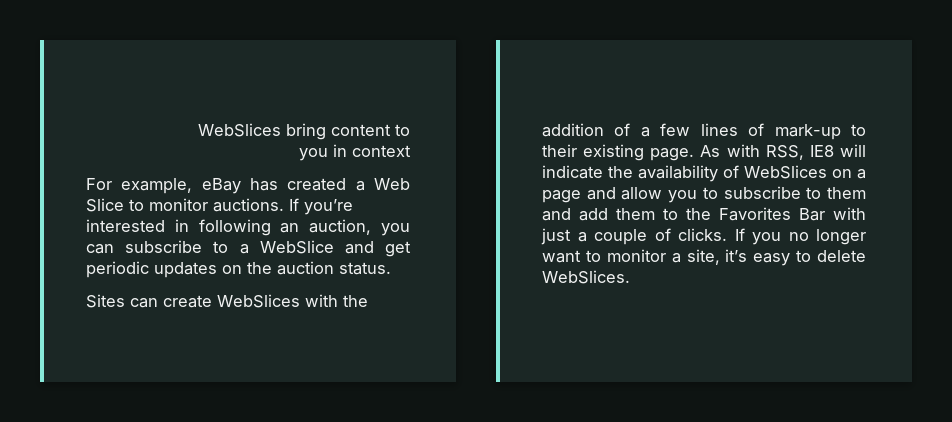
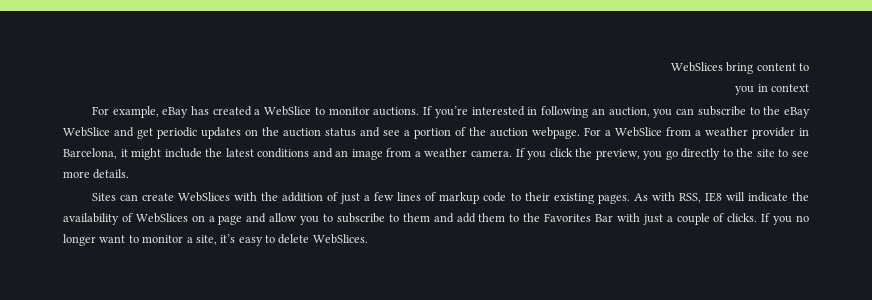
- For example, eBay has created a Web Slice to monitor auctions.
+ For example, eBay has created a WebSlice to monitor auctions.
- If you’re interested in following an auction, you can subscribe to a WebSlice and get periodic updates on the auction status.
+ If you’re interested in following an auction, you can subscribe to the eBay WebSlice and get periodic updates on the auction status and see a portion of the auction webpage. For a WebSlice from a weather provider in Barcelona, it might include the latest conditions and an image from a weather camera. If you click the preview, you go directly to the site to see more details.
- Sites can create WebSlices with the addition of a few lines of mark-up to their existing page.
+ Sites can create WebSlices with the addition of just a few lines of markup code to their existing pages.

